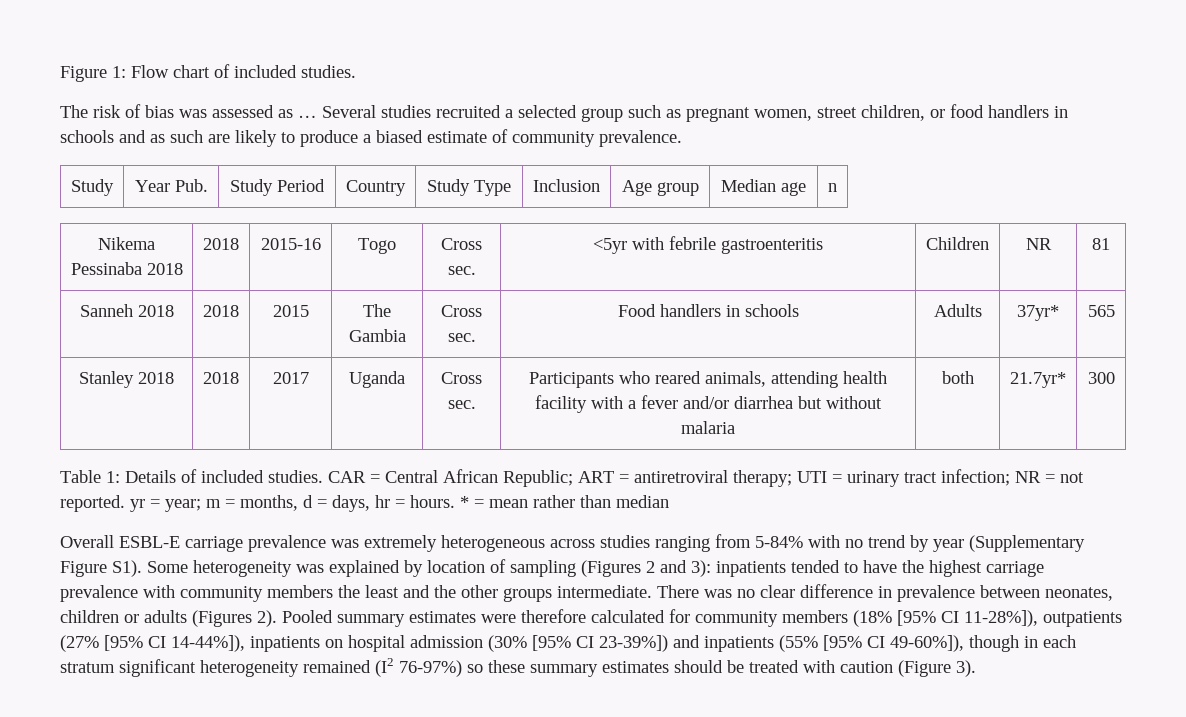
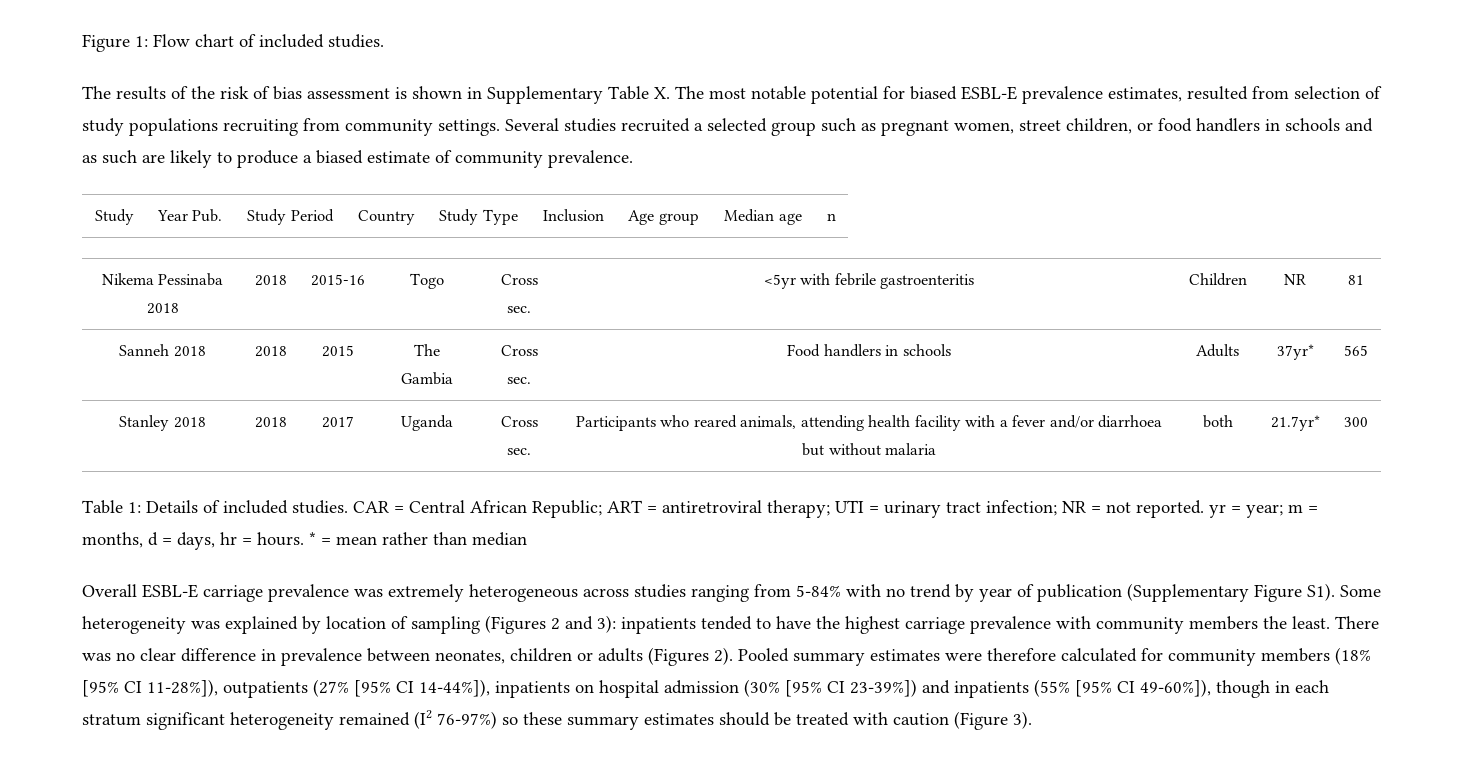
- The risk of bias was assessed as …
+ The results of the risk of bias assessment is shown in Supplementary Table X. The most notable potential for biased ESBL-E prevalence estimates, resulted from selection of study populations recruiting from community settings.
- Stanley 2018 | 2018 | 2017 | Uganda | Cross sec. | Participants who reared animals, attending health facility with a fever and/or diarrhea but without malaria | both | 21.7yr* | 300
+ Stanley 2018 | 2018 | 2017 | Uganda | Cross sec. | Participants who reared animals, attending health facility with a fever and/or diarrhoea but without malaria | both | 21.7yr* | 300
- Overall ESBL-E carriage prevalence was extremely heterogeneous across studies ranging from 5-84% with no trend by year (Supplementary Figure S1). Some heterogeneity was explained by location of sampling (Figures 2 and 3): inpatients tended to have the highest carriage prevalence with community members the least and the other groups intermediate.
+ Overall ESBL-E carriage prevalence was extremely heterogeneous across studies ranging from 5-84% with no trend by year of publication (Supplementary Figure S1). Some heterogeneity was explained by location of sampling (Figures 2 and 3): inpatients tended to have the highest carriage prevalence with community members the least.

